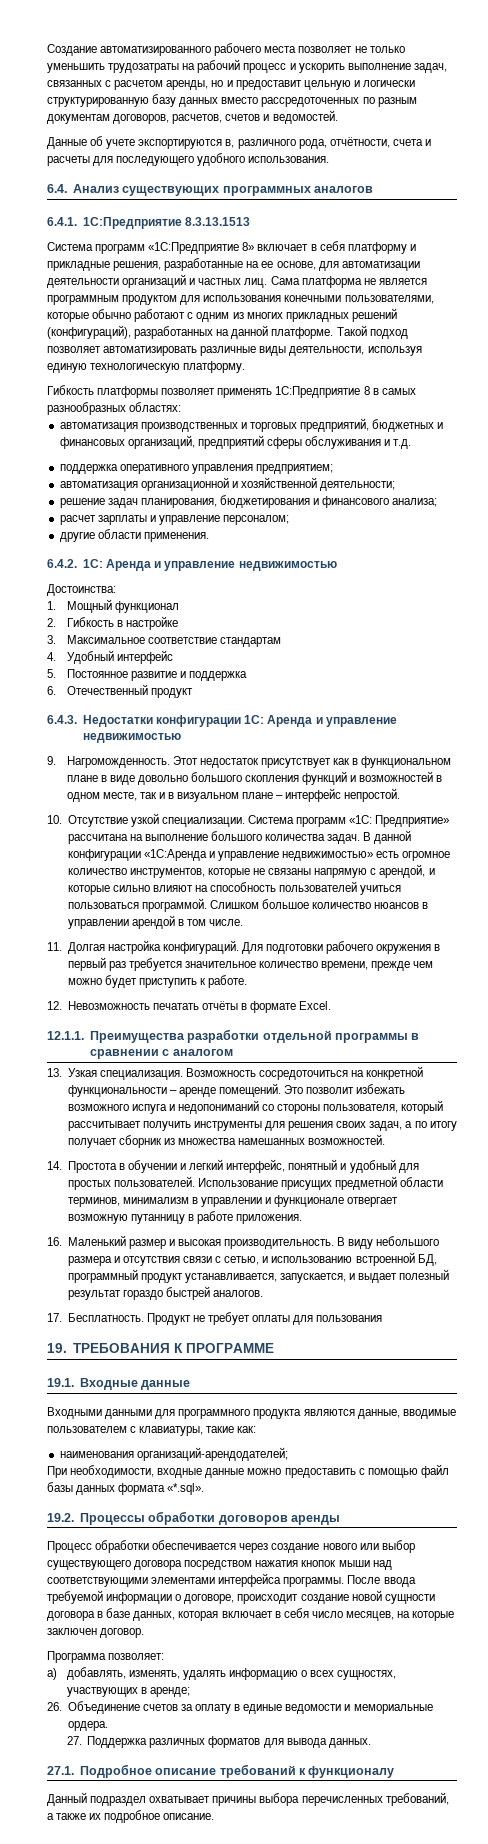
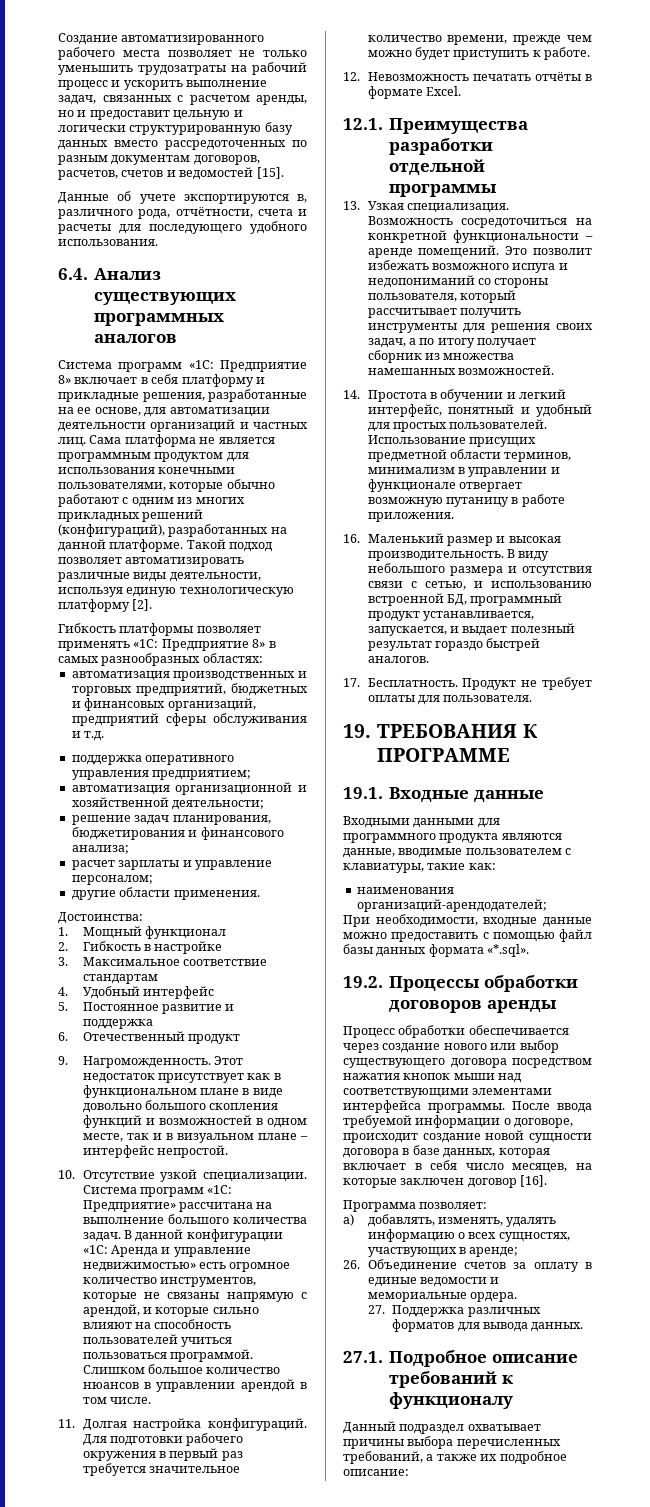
- Создание автоматизированного рабочего места позволяет не только уменьшить трудозатраты на рабочий процесс и ускорить выполнение задач, связанных с расчетом аренды, но и предоставит цельную и логически структурированную базу данных вместо рассредоточенных по разным документам договоров, расчетов, счетов и ведомостей.
+ Создание автоматизированного рабочего места позволяет не только уменьшить трудозатраты на рабочий процесс и ускорить выполнение задач, связанных с расчетом аренды, но и предоставит цельную и логически структурированную базу данных вместо рассредоточенных по разным документам договоров, расчетов, счетов и ведомостей [15].
- 6.4.1. 1С:Предприятие 8.3.13.1513
- Система программ «1С:Предприятие 8» включает в себя платформу и прикладные решения, разработанные на ее основе, для автоматизации деятельности организаций и частных лиц.
+ Система программ «1С: Предприятие 8» включает в себя платформу и прикладные решения, разработанные на ее основе, для автоматизации деятельности организаций и частных лиц.
- Такой подход позволяет автоматизировать различные виды деятельности, используя единую технологическую платформу.
+ Такой подход позволяет автоматизировать различные виды деятельности, используя единую технологическую платформу [2].
- Гибкость платформы позволяет применять 1С:Предприятие 8 в самых разнообразных областях:
+ Гибкость платформы позволяет применять «1С: Предприятие 8» в самых разнообразных областях:
- 6.4.2. 1С: Аренда и управление недвижимостью
- 6.4.3. Недостатки конфигурации 1С: Аренда и управление недвижимостью
- В данной конфигурации «1С:Аренда и управление недвижимостью» есть огромное количество инструментов, которые не связаны напрямую с арендой, и которые сильно влияют на способность пользователей учиться пользоваться программой.
+ В данной конфигурации «1С: Аренда и управление недвижимостью» есть огромное количество инструментов, которые не связаны напрямую с арендой, и которые сильно влияют на способность пользователей учиться пользоваться программой.
- 12.1.1. Преимущества разработки отдельной программы в сравнении с аналогом
+ 12.1. Преимущества разработки отдельной программы
- Использование присущих предметной области терминов, минимализм в управлении и функционале отвергает возможную путанницу в работе приложения.
+ Использование присущих предметной области терминов, минимализм в управлении и функционале отвергает возможную путаницу в работе приложения.
- Продукт не требует оплаты для пользования
+ Продукт не требует оплаты для пользователя.
- После ввода требуемой информации о договоре, происходит создание новой сущности договора в базе данных, которая включает в себя число месяцев, на которые заключен договор.
+ После ввода требуемой информации о договоре, происходит создание новой сущности договора в базе данных, которая включает в себя число месяцев, на которые заключен договор [16].
- Данный подраздел охватывает причины выбора перечисленных требований, а также их подробное описание.
+ Данный подраздел охватывает причины выбора перечисленных требований, а также их подробное описание:

